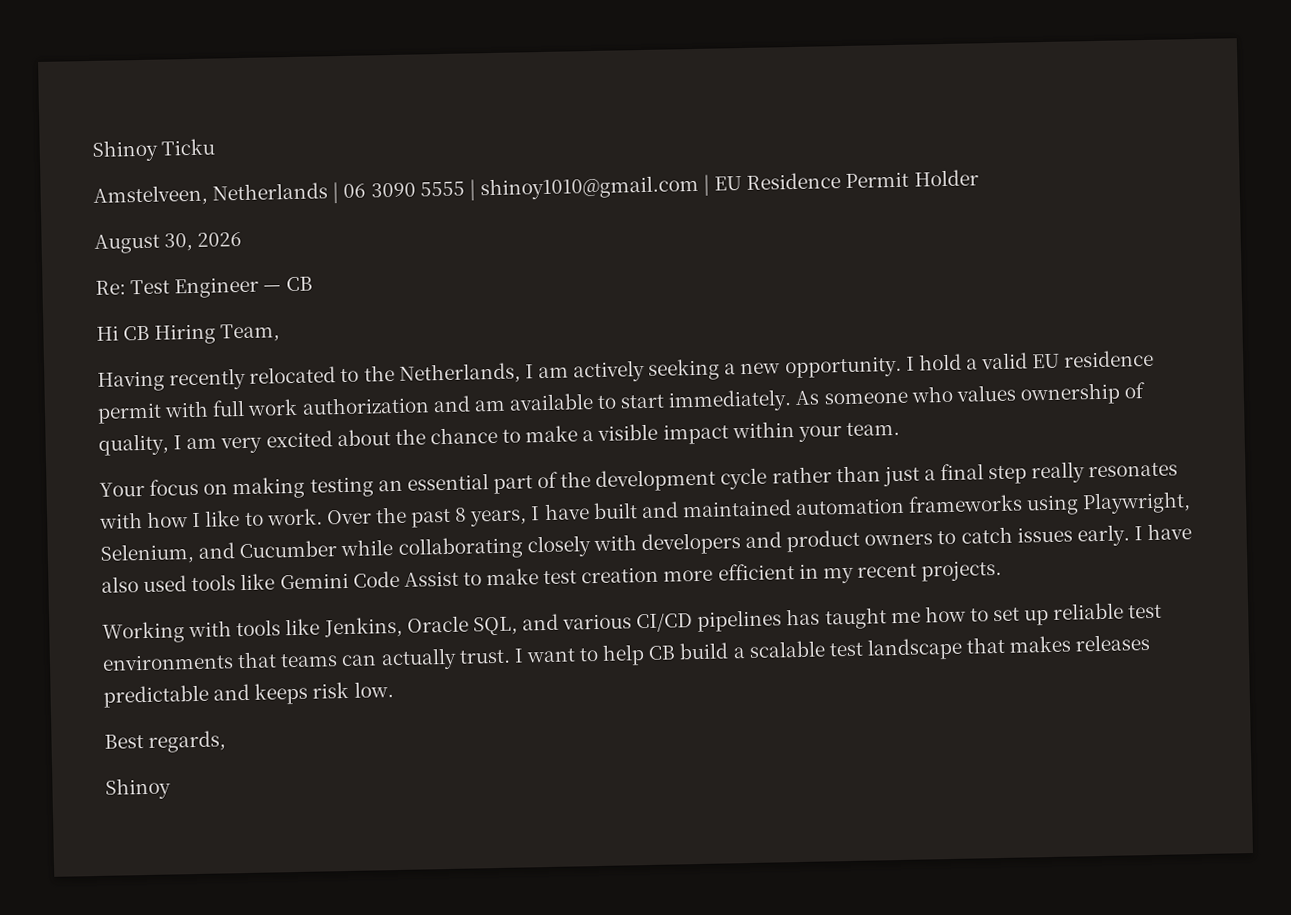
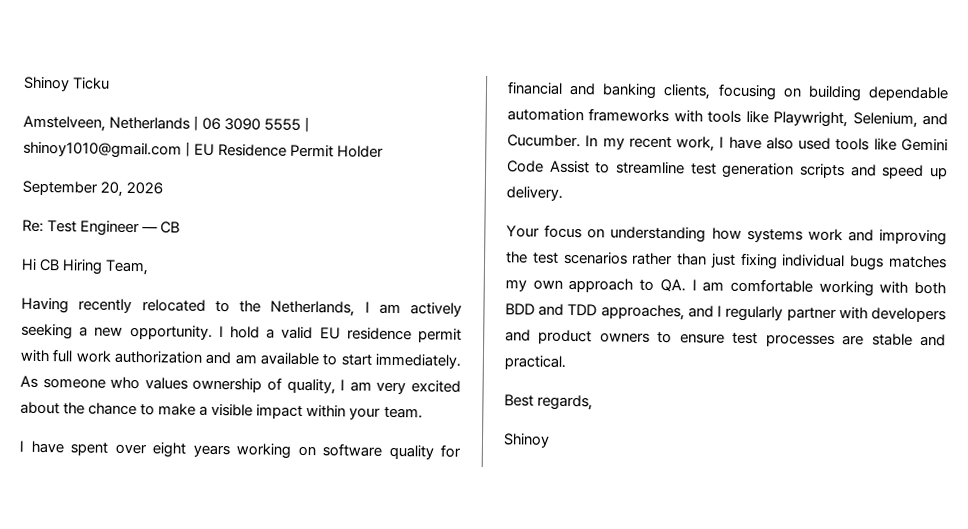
- August 30, 2026
+ September 20, 2026
- Your focus on making testing an essential part of the development cycle rather than just a final step really resonates with how I like to work. Over the past 8 years, I have built and maintained automation frameworks using Playwright, Selenium, and Cucumber while collaborating closely with developers and product owners to catch issues early. I have also used tools like Gemini Code Assist to make test creation more efficient in my recent projects.
- Working with tools like Jenkins, Oracle SQL, and various CI/CD pipelines has taught me how to set up reliable test environments that teams can actually trust. I want to help CB build a scalable test landscape that makes releases predictable and keeps risk low.
+ I have spent over eight years working on software quality for financial and banking clients, focusing on building dependable automation frameworks with tools like Playwright, Selenium, and Cucumber. In my recent work, I have also used tools like Gemini Code Assist to streamline test generation scripts and speed up delivery.
+ Your focus on understanding how systems work and improving the test scenarios rather than just fixing individual bugs matches my own approach to QA. I am comfortable working with both BDD and TDD approaches, and I regularly partner with developers and product owners to ensure test processes are stable and practical.

